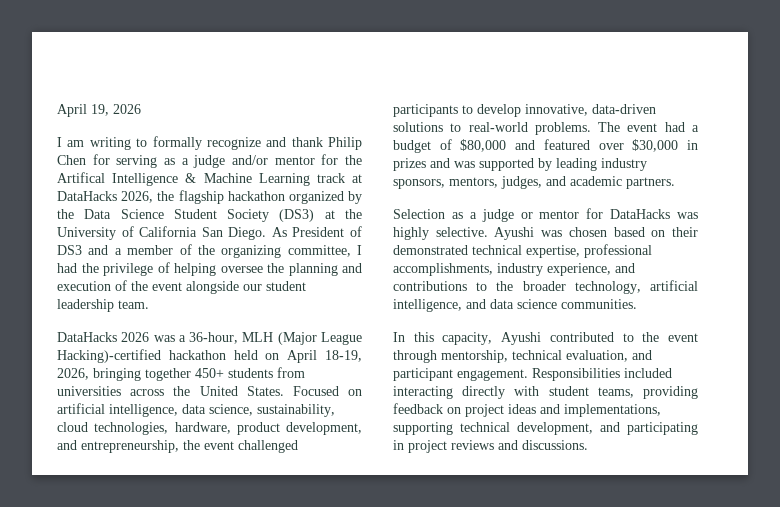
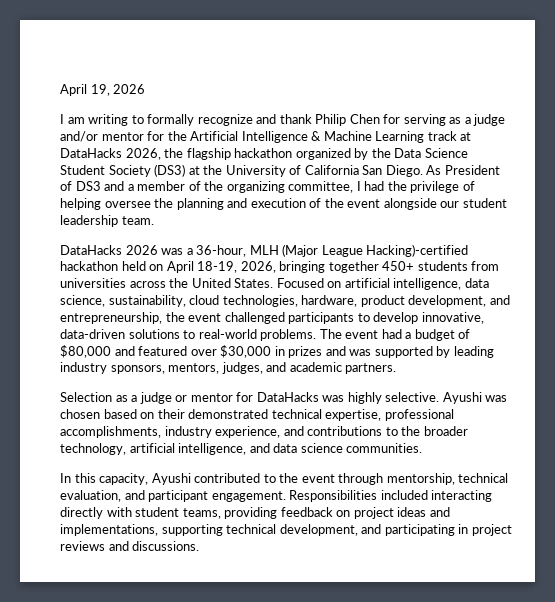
- I am writing to formally recognize and thank Philip Chen for serving as a judge and/or mentor for the Artifical Intelligence & Machine Learning track at DataHacks 2026, the flagship hackathon organized by the Data Science Student Society (DS3) at the University of California San Diego.
+ I am writing to formally recognize and thank Philip Chen for serving as a judge and/or mentor for the Artificial Intelligence & Machine Learning track at DataHacks 2026, the flagship hackathon organized by the Data Science Student Society (DS3) at the University of California San Diego.

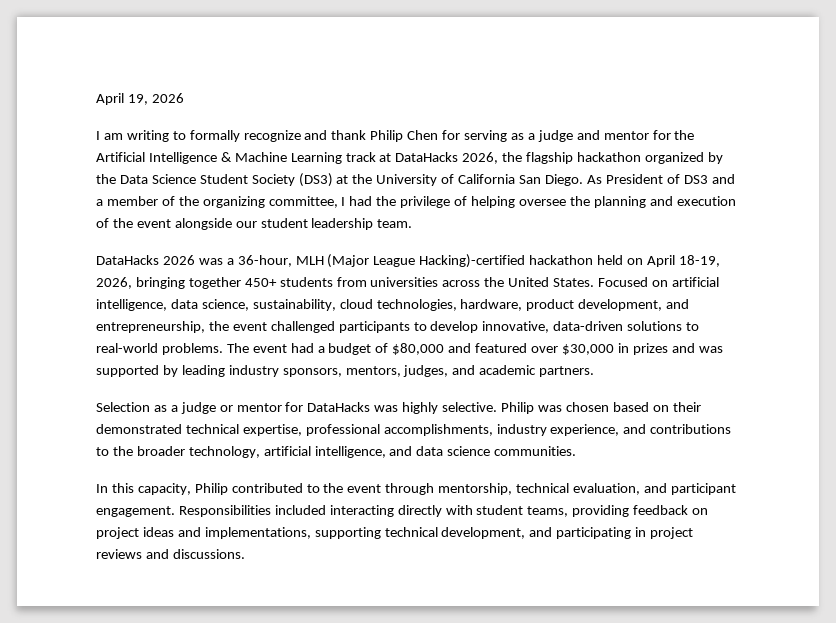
- I am writing to formally recognize and thank Philip Chen for serving as a judge and/or mentor for the Artificial Intelligence & Machine Learning track at DataHacks 2026, the flagship hackathon organized by the Data Science Student Society (DS3) at the University of California San Diego.
+ I am writing to formally recognize and thank Philip Chen for serving as a judge and mentor for the Artificial Intelligence & Machine Learning track at DataHacks 2026, the flagship hackathon organized by the Data Science Student Society (DS3) at the University of California San Diego.
- Ayushi was chosen based on their demonstrated technical expertise, professional accomplishments, industry experience, and contributions to the broader technology, artificial intelligence, and data science communities.
+ Philip was chosen based on their demonstrated technical expertise, professional accomplishments, industry experience, and contributions to the broader technology, artificial intelligence, and data science communities.
- In this capacity, Ayushi contributed to the event through mentorship, technical evaluation, and participant engagement.
+ In this capacity, Philip contributed to the event through mentorship, technical evaluation, and participant engagement.

